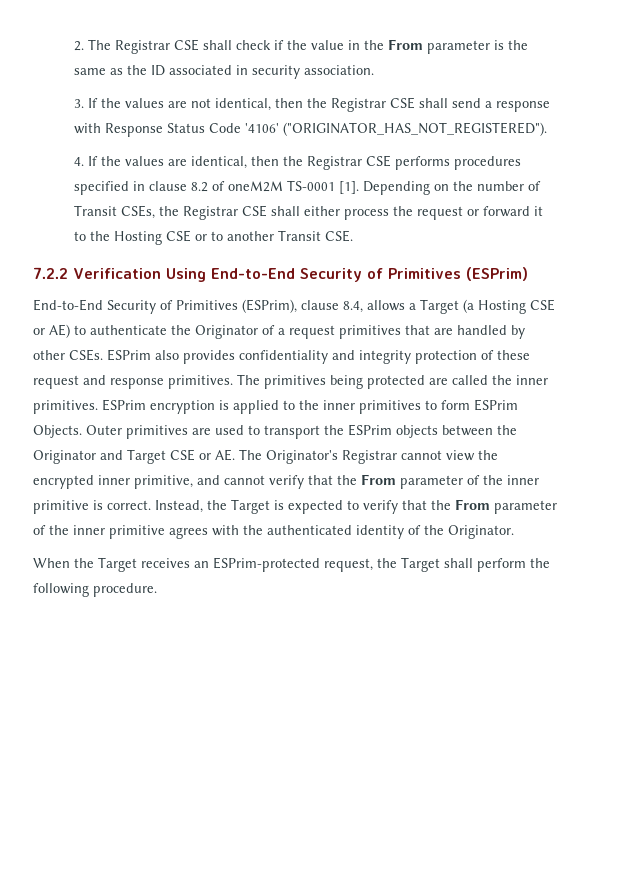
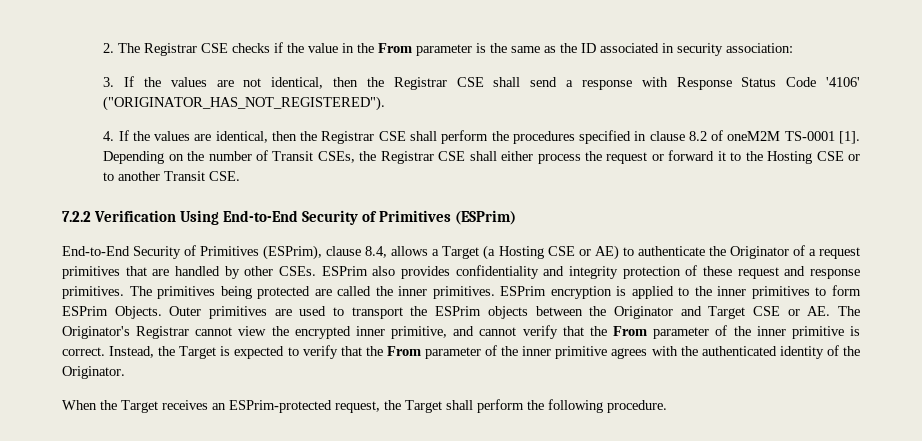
- 2. The Registrar CSE shall check if the value in the From parameter is the same as the ID associated in security association.
+ 2. The Registrar CSE checks if the value in the From parameter is the same as the ID associated in security association:
- 4. If the values are identical, then the Registrar CSE performs procedures specified in clause 8.2 of oneM2M TS-0001 [1].
+ 4. If the values are identical, then the Registrar CSE shall perform the procedures specified in clause 8.2 of oneM2M TS-0001 [1].

